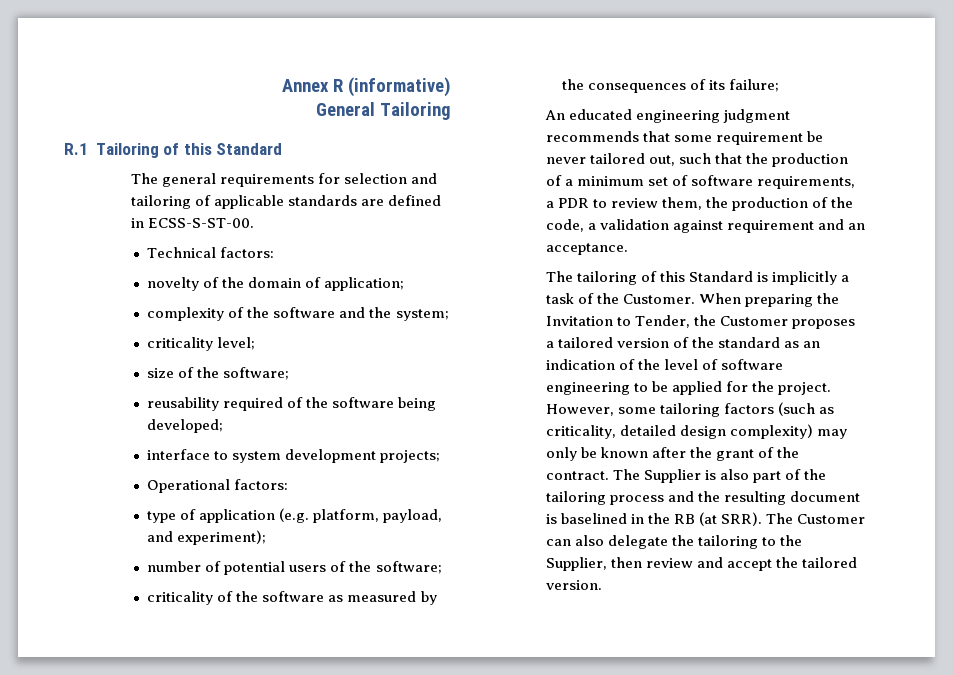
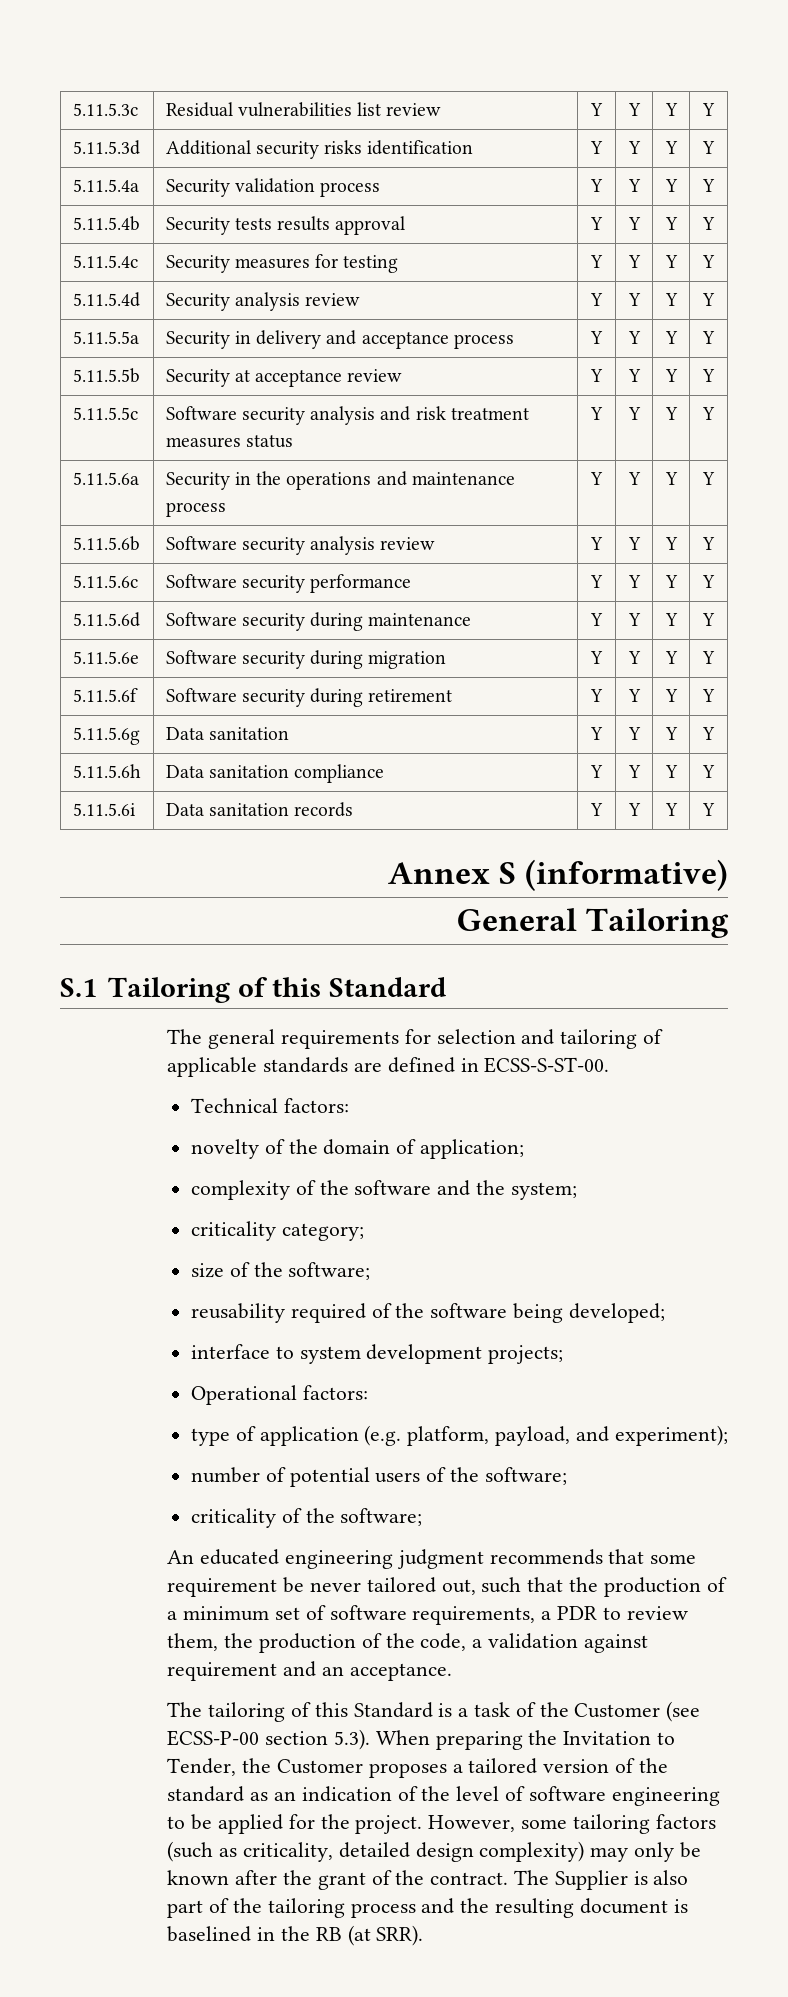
- Annex R (informative)
+ 5.11.5.3c | Residual vulnerabilities list review | Y | Y | Y | Y
+ 5.11.5.3d | Additional security risks identification | Y | Y | Y | Y
+ 5.11.5.4a | Security validation process | Y | Y | Y | Y
+ 5.11.5.4b | Security tests results approval | Y | Y | Y | Y
+ 5.11.5.4c | Security measures for testing | Y | Y | Y | Y
+ 5.11.5.4d | Security analysis review | Y | Y | Y | Y
+ 5.11.5.5a | Security in delivery and acceptance process | Y | Y | Y | Y
+ 5.11.5.5b | Security at acceptance review | Y | Y | Y | Y
+ 5.11.5.5c | Software security analysis and risk treatment measures status | Y | Y | Y | Y
+ 5.11.5.6a | Security in the operations and maintenance process | Y | Y | Y | Y
+ 5.11.5.6b | Software security analysis review | Y | Y | Y | Y
+ 5.11.5.6c | Software security performance | Y | Y | Y | Y
+ 5.11.5.6d | Software security during maintenance | Y | Y | Y | Y
+ 5.11.5.6e | Software security during migration | Y | Y | Y | Y
+ 5.11.5.6f | Software security during retirement | Y | Y | Y | Y
+ 5.11.5.6g | Data sanitation | Y | Y | Y | Y
+ 5.11.5.6h | Data sanitation compliance | Y | Y | Y | Y
+ 5.11.5.6i | Data sanitation records | Y | Y | Y | Y
+ Annex S (informative)
- R.1 Tailoring of this Standard
+ S.1 Tailoring of this Standard
- criticality level;
+ criticality category;
- criticality of the software as measured by the consequences of its failure;
+ criticality of the software;
- The tailoring of this Standard is implicitly a task of the Customer. When preparing the Invitation to Tender, the Customer proposes a tailored version of the standard as an indication of the level of software engineering to be applied for the project.
+ The tailoring of this Standard is a task of the Customer (see ECSS-P-00 section 5.3). When preparing the Invitation to Tender, the Customer proposes a tailored version of the standard as an indication of the level of software engineering to be applied for the project.
- The Customer can also delegate the tailoring to the Supplier, then review and accept the tailored version.

